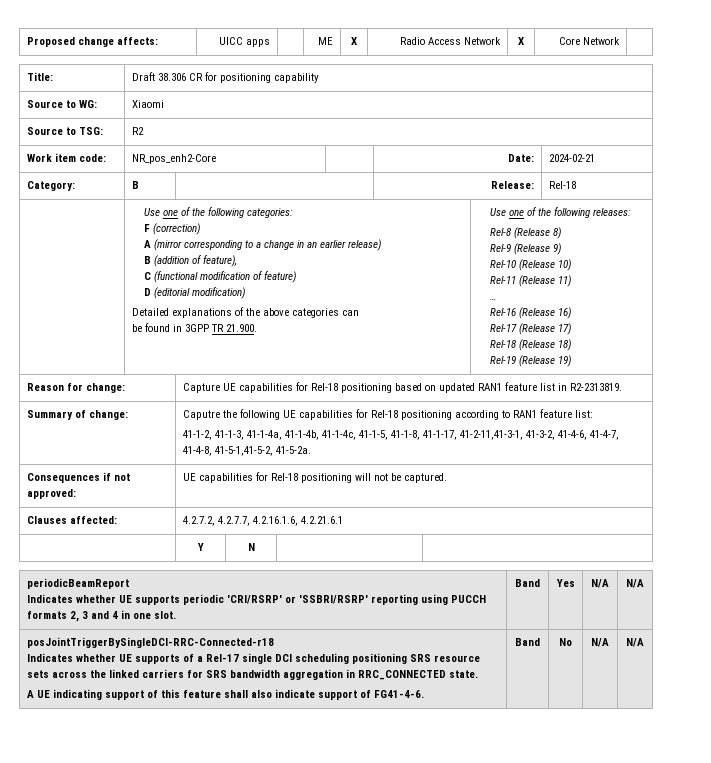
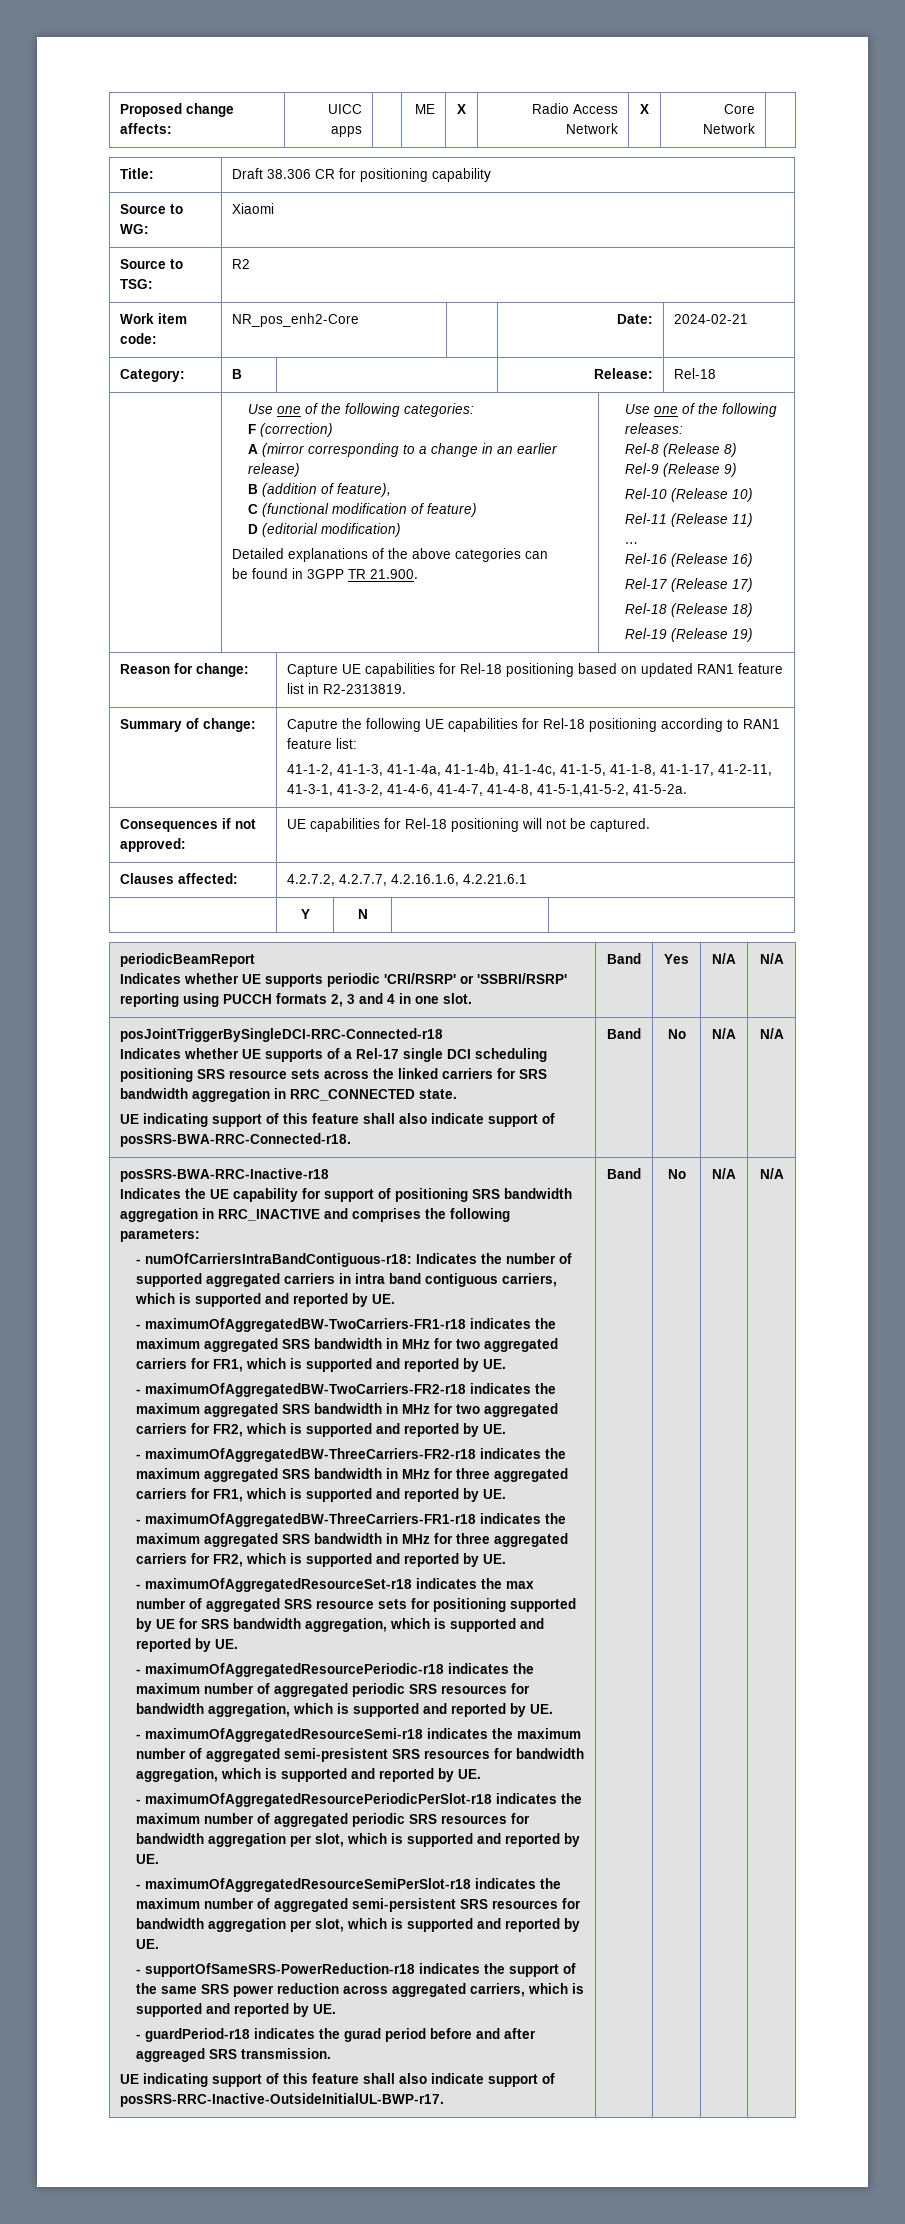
  Summary of change: | Caputre the following UE capabilities for Rel-18 positioning according to RAN1 feature list:
- 41-1-2, 41-1-3, 41-1-4a, 41-1-4b, 41-1-4c, 41-1-5, 41-1-8, 41-1-17, 41-2-11,41-3-1, 41-3-2, 41-4-6, 41-4-7, 41-4-8, 41-5-1,41-5-2, 41-5-2a.
+ 41-1-2, 41-1-3, 41-1-4a, 41-1-4b, 41-1-4c, 41-1-5, 41-1-8, 41-1-17, 41-2-11, 41-3-1, 41-3-2, 41-4-6, 41-4-7, 41-4-8, 41-5-1,41-5-2, 41-5-2a.
- A UE indicating support of this feature shall also indicate support of FG41-4-6. | Band | No | N/A | N/A
+ UE indicating support of this feature shall also indicate support of posSRS-BWA-RRC-Connected-r18. | Band | No | N/A | N/A
+ posSRS-BWA-RRC-Inactive-r18
+ Indicates the UE capability for support of positioning SRS bandwidth aggregation in RRC_INACTIVE and comprises the following parameters:
+ - numOfCarriersIntraBandContiguous-r18: Indicates the number of supported aggregated carriers in intra band contiguous carriers, which is supported and reported by UE.
+ - maximumOfAggregatedBW-TwoCarriers-FR1-r18 indicates the maximum aggregated SRS bandwidth in MHz for two aggregated carriers for FR1, which is supported and reported by UE.
+ - maximumOfAggregatedBW-TwoCarriers-FR2-r18 indicates the maximum aggregated SRS bandwidth in MHz for two aggregated carriers for FR2, which is supported and reported by UE.
+ - maximumOfAggregatedBW-ThreeCarriers-FR2-r18 indicates the maximum aggregated SRS bandwidth in MHz for three aggregated carriers for FR1, which is supported and reported by UE.
+ - maximumOfAggregatedBW-ThreeCarriers-FR1-r18 indicates the maximum aggregated SRS bandwidth in MHz for three aggregated carriers for FR2, which is supported and reported by UE.
+ - maximumOfAggregatedResourceSet-r18 indicates the max number of aggregated SRS resource sets for positioning supported by UE for SRS bandwidth aggregation, which is supported and reported by UE.
+ - maximumOfAggregatedResourcePeriodic-r18 indicates the maximum number of aggregated periodic SRS resources for bandwidth aggregation, which is supported and reported by UE.
+ - maximumOfAggregatedResourceSemi-r18 indicates the maximum number of aggregated semi-presistent SRS resources for bandwidth aggregation, which is supported and reported by UE.
+ - maximumOfAggregatedResourcePeriodicPerSlot-r18 indicates the maximum number of aggregated periodic SRS resources for bandwidth aggregation per slot, which is supported and reported by UE.
+ - maximumOfAggregatedResourceSemiPerSlot-r18 indicates the maximum number of aggregated semi-persistent SRS resources for bandwidth aggregation per slot, which is supported and reported by UE.
+ - supportOfSameSRS-PowerReduction-r18 indicates the support of the same SRS power reduction across aggregated carriers, which is supported and reported by UE.
+ - guardPeriod-r18 indicates the gurad period before and after aggreaged SRS transmission.
+ UE indicating support of this feature shall also indicate support of posSRS-RRC-Inactive-OutsideInitialUL-BWP-r17. | Band | No | N/A | N/A

